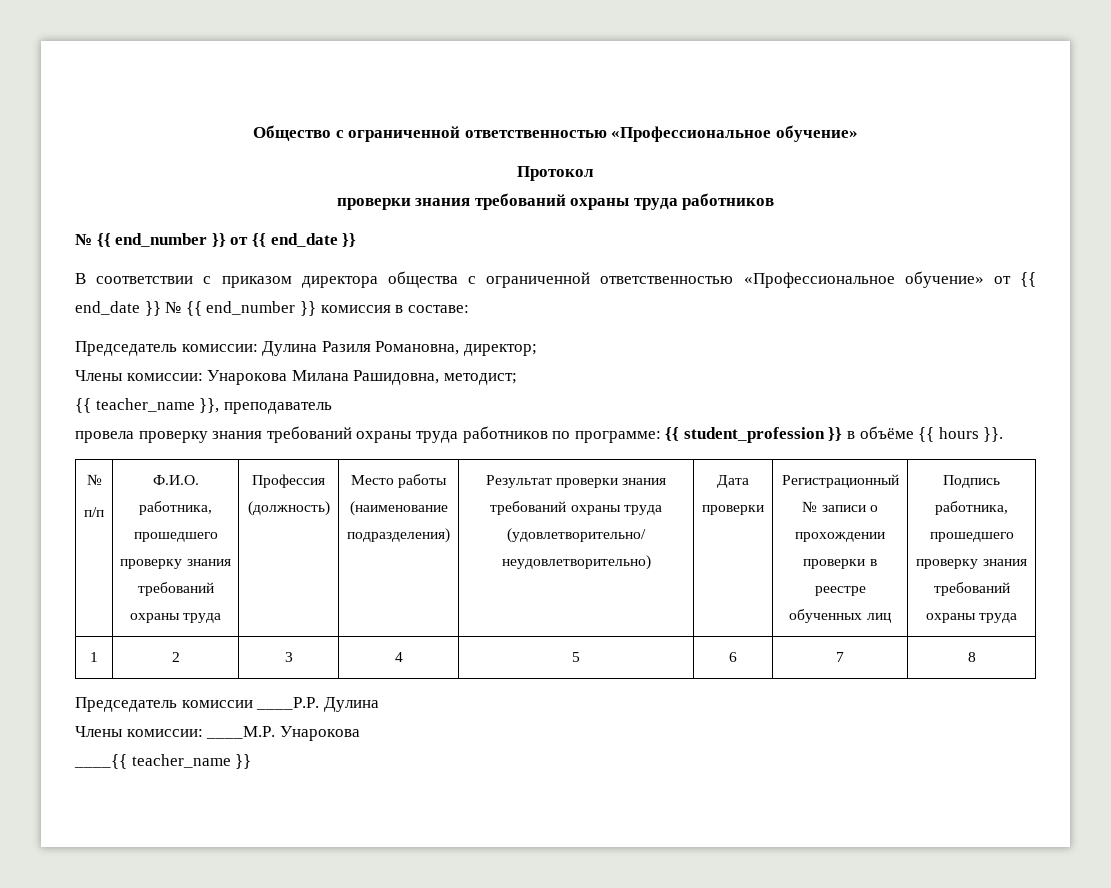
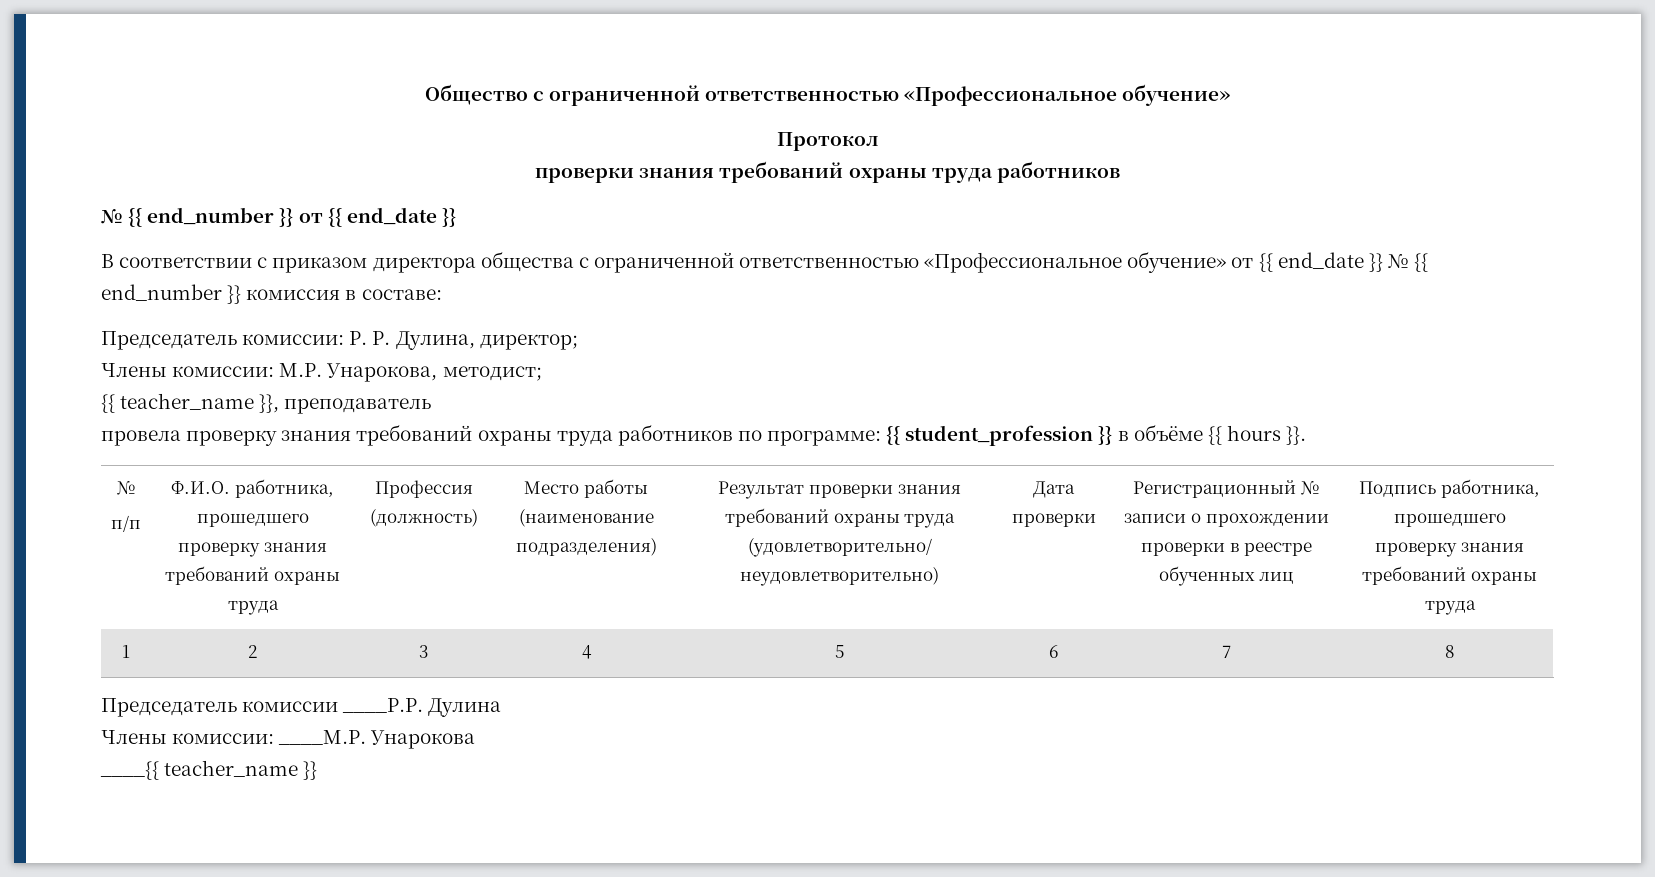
- Председатель комиссии: Дулина Разиля Романовна, директор;
+ Председатель комиссии: Р. Р. Дулинa, директор;
- Члены комиссии: Унарокова Милана Рашидовна, методист;
+ Члены комиссии: М.Р. Унарокова, методист;

